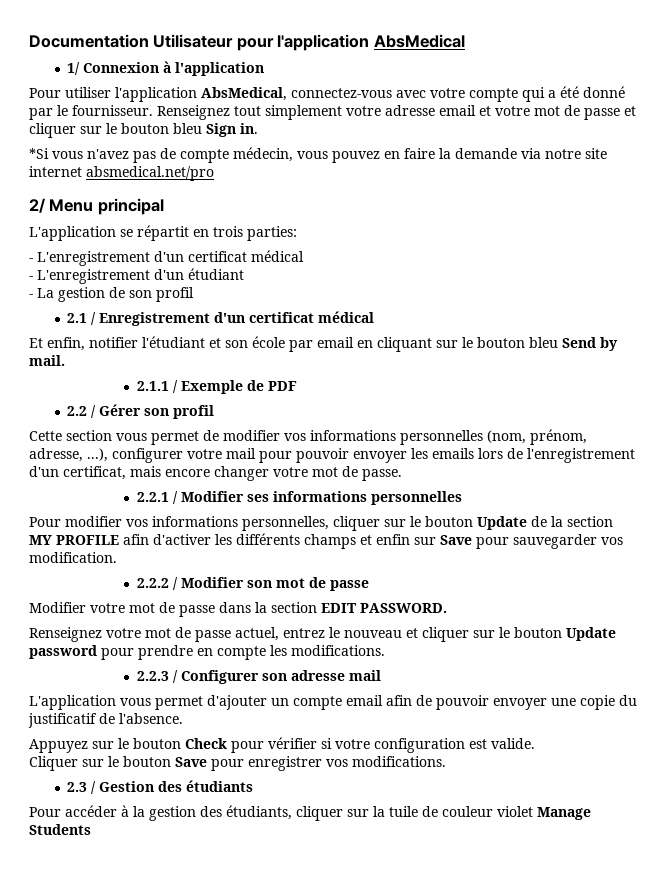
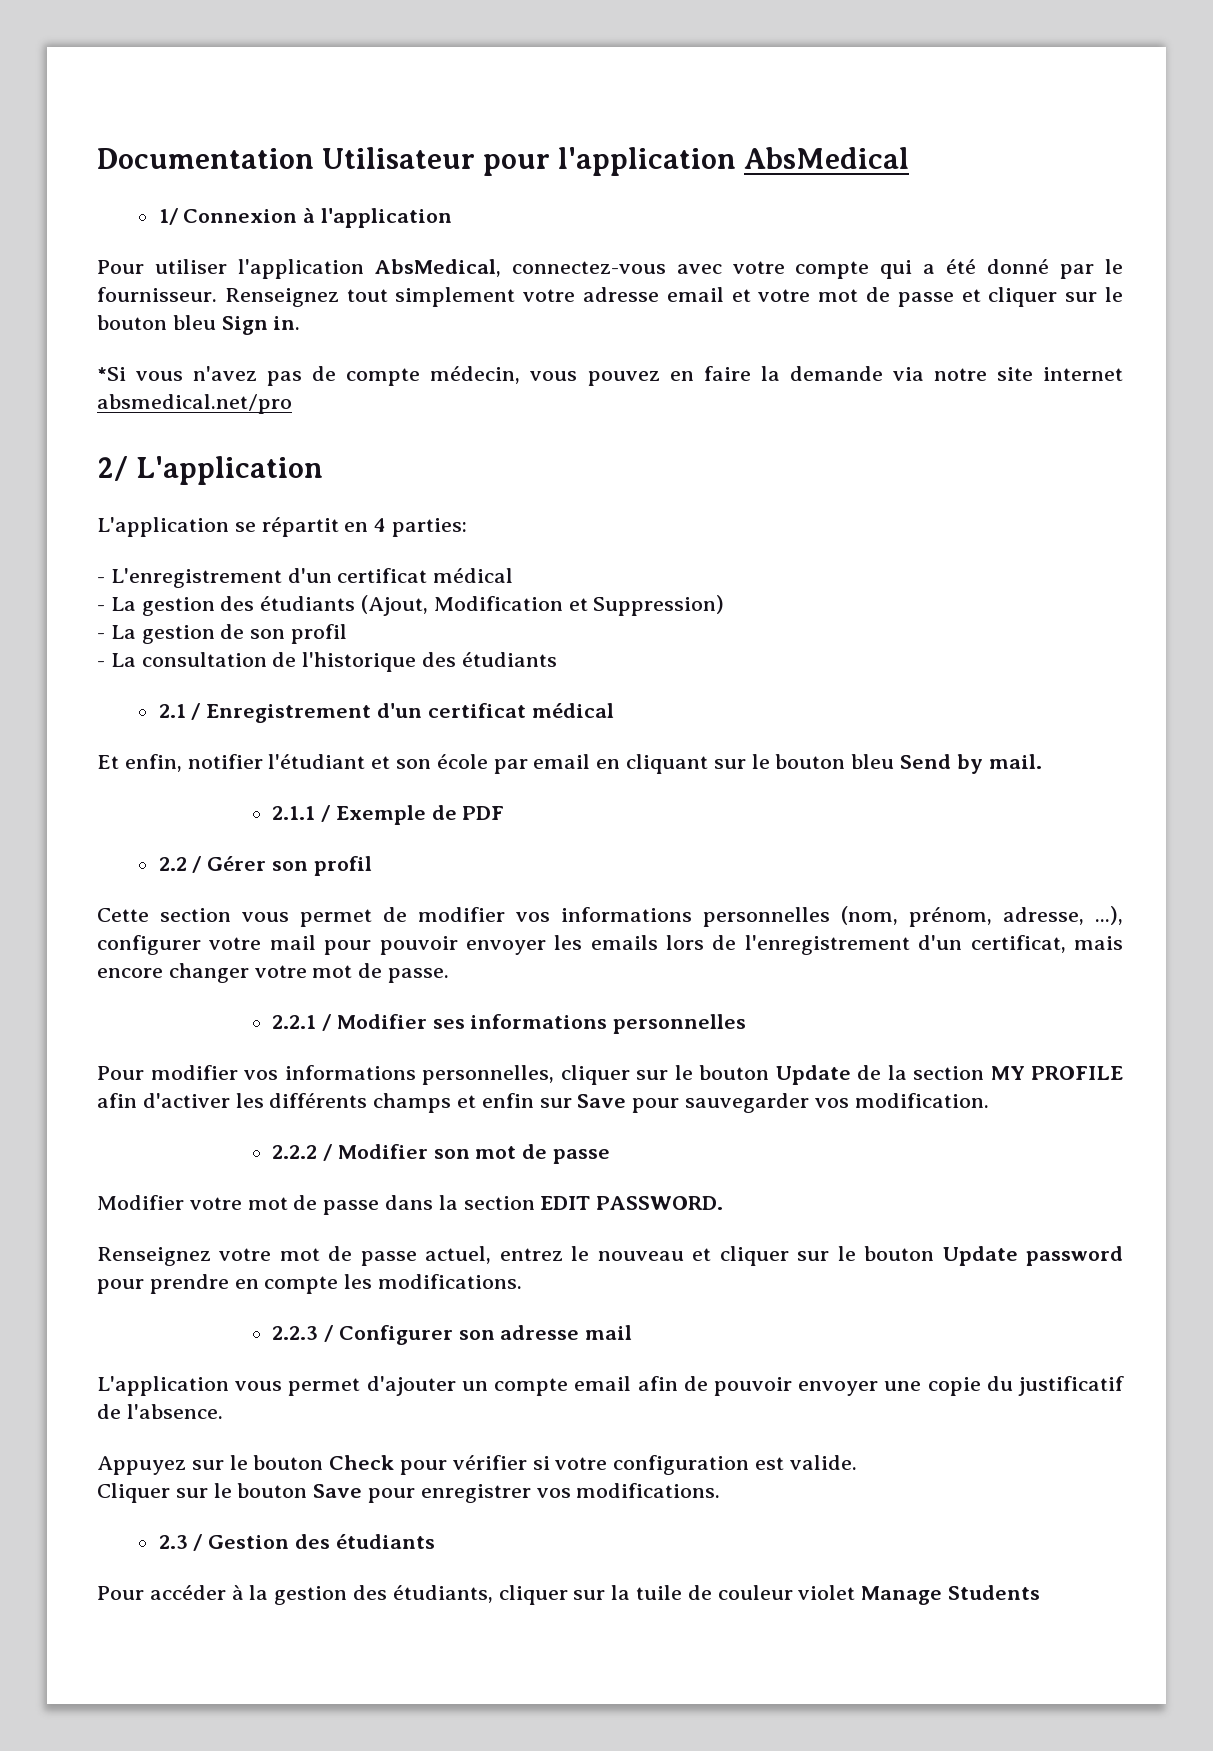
- 2/ Menu principal
+ 2/ L'application
- L'application se répartit en trois parties:
+ L'application se répartit en 4 parties:
- - L'enregistrement d'un étudiant
+ - La gestion des étudiants (Ajout, Modification et Suppression)
+ - La consultation de l'historique des étudiants

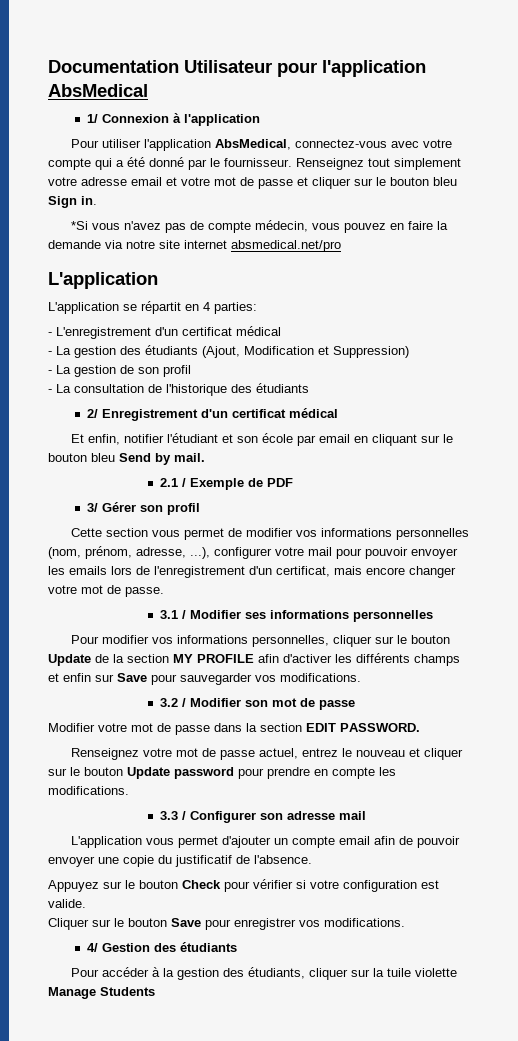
  *Si vous n'avez pas de compte médecin, vous pouvez en faire la demande via notre site internet absmedical.net/pro
- 2/ L'application
+ L'application
- 2.1 / Enregistrement d'un certificat médical
+ 2/ Enregistrement d'un certificat médical
- 2.1.1 / Exemple de PDF
+ 2.1 / Exemple de PDF
- 2.2 / Gérer son profil
+ 3/ Gérer son profil
- 2.2.1 / Modifier ses informations personnelles
+ 3.1 / Modifier ses informations personnelles
- Pour modifier vos informations personnelles, cliquer sur le bouton Update de la section MY PROFILE afin d'activer les différents champs et enfin sur Save pour sauvegarder vos modification.
- 2.2.2 / Modifier son mot de passe
+ Pour modifier vos informations personnelles, cliquer sur le bouton Update de la section MY PROFILE afin d'activer les différents champs et enfin sur Save pour sauvegarder vos modifications.
+ 3.2 / Modifier son mot de passe
- 2.2.3 / Configurer son adresse mail
+ 3.3 / Configurer son adresse mail
- 2.3 / Gestion des étudiants
+ 4/ Gestion des étudiants
- Pour accéder à la gestion des étudiants, cliquer sur la tuile de couleur violet Manage Students
+ Pour accéder à la gestion des étudiants, cliquer sur la tuile violette Manage Students

